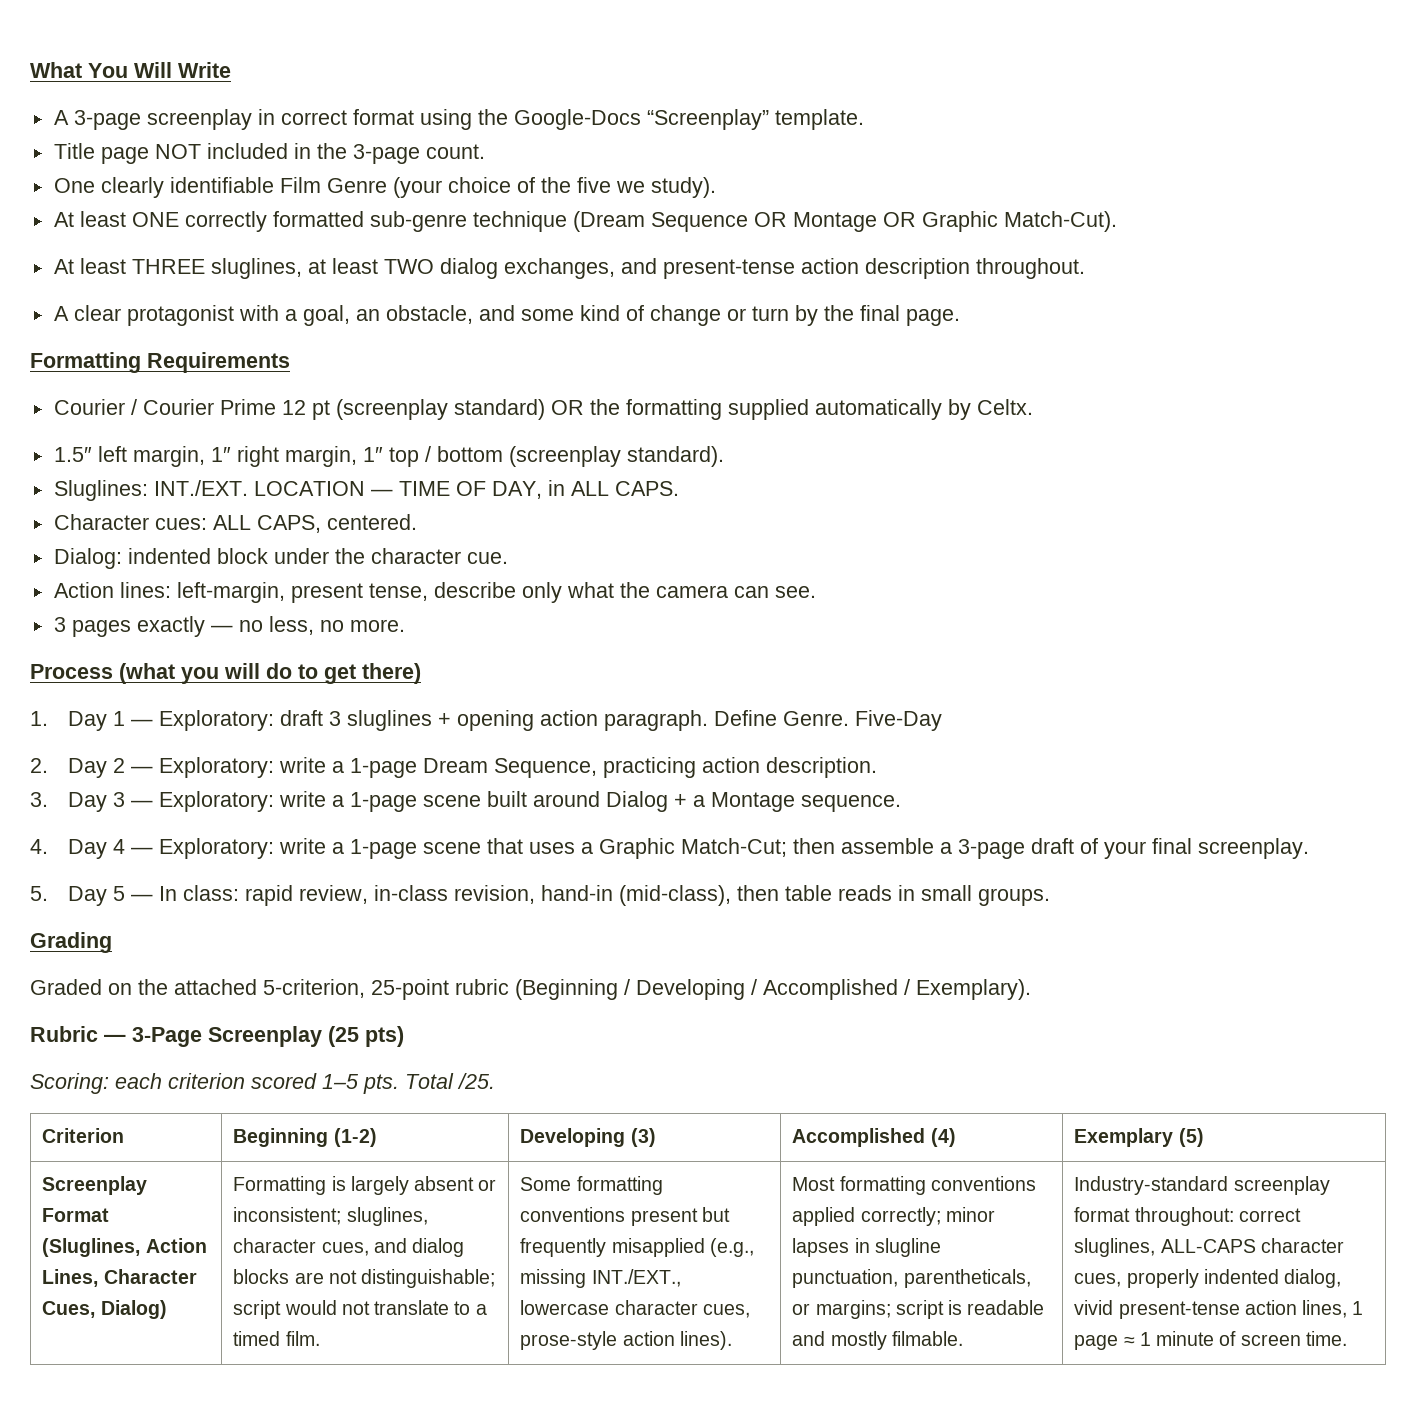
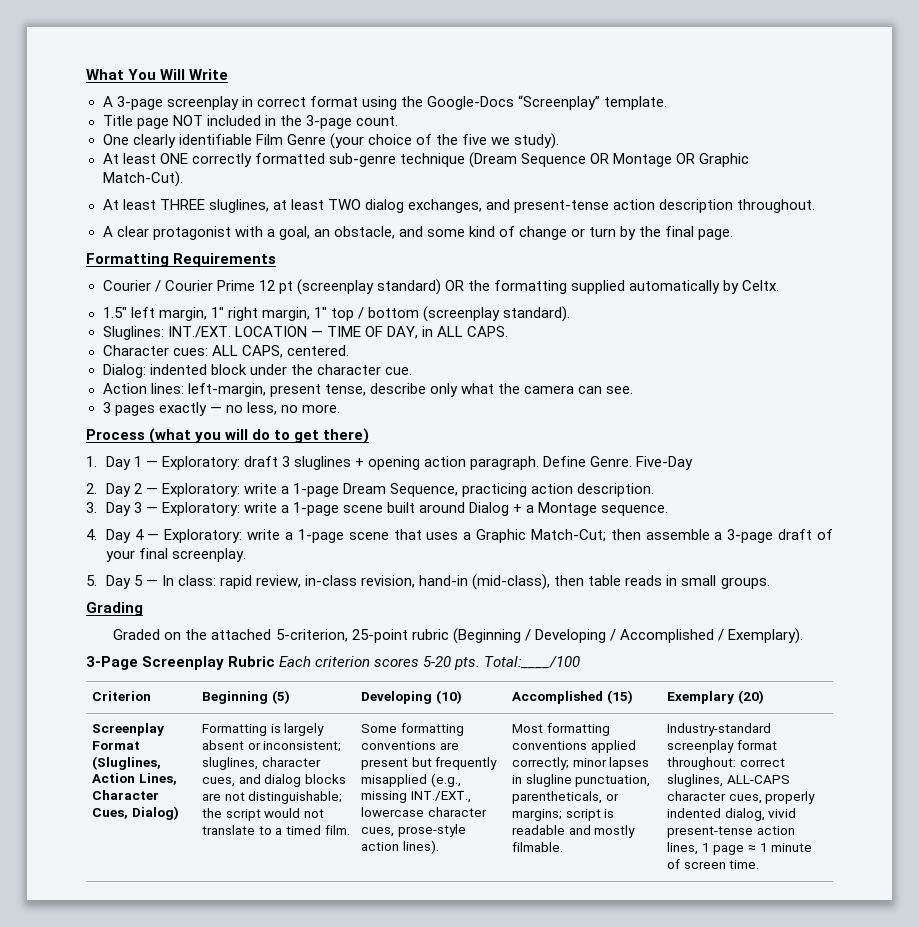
- Rubric — 3-Page Screenplay (25 pts)
- Scoring: each criterion scored 1–5 pts. Total /25.
+ 3-Page Screenplay Rubric Each criterion scores 5-20 pts. Total:____/100
- Criterion | Beginning (1-2) | Developing (3) | Accomplished (4) | Exemplary (5)
+ Criterion | Beginning (5) | Developing (10) | Accomplished (15) | Exemplary (20)
- Formatting is largely absent or inconsistent; sluglines, character cues, and dialog blocks are not distinguishable; script would not translate to a timed film.
+ Formatting is largely absent or inconsistent; sluglines, character cues, and dialog blocks are not distinguishable; the script would not translate to a timed film.
- Some formatting conventions present but frequently misapplied (e.g., missing INT./EXT., lowercase character cues, prose-style action lines).
+ Some formatting conventions are present but frequently misapplied (e.g., missing INT./EXT., lowercase character cues, prose-style action lines).

